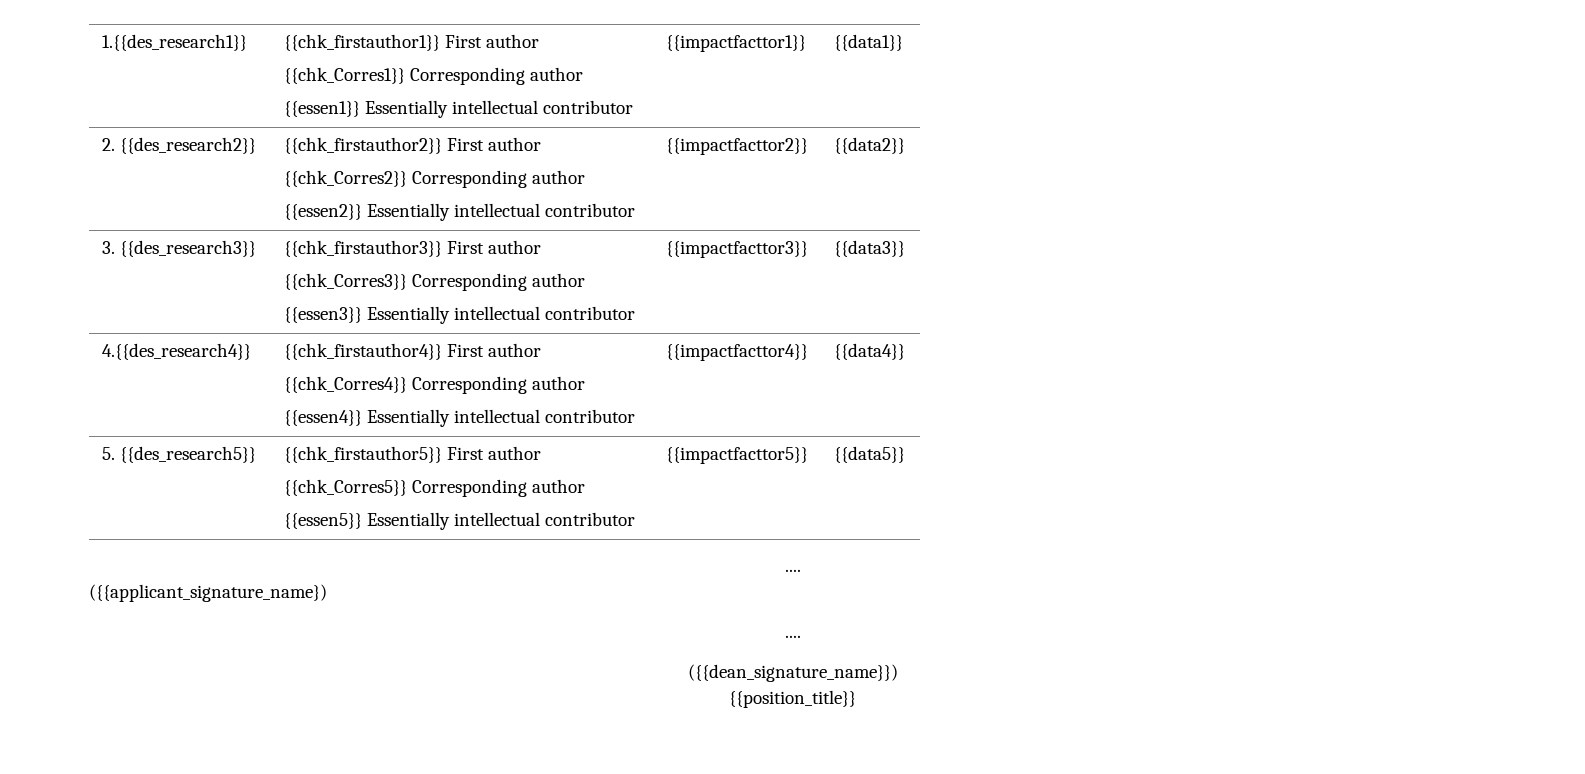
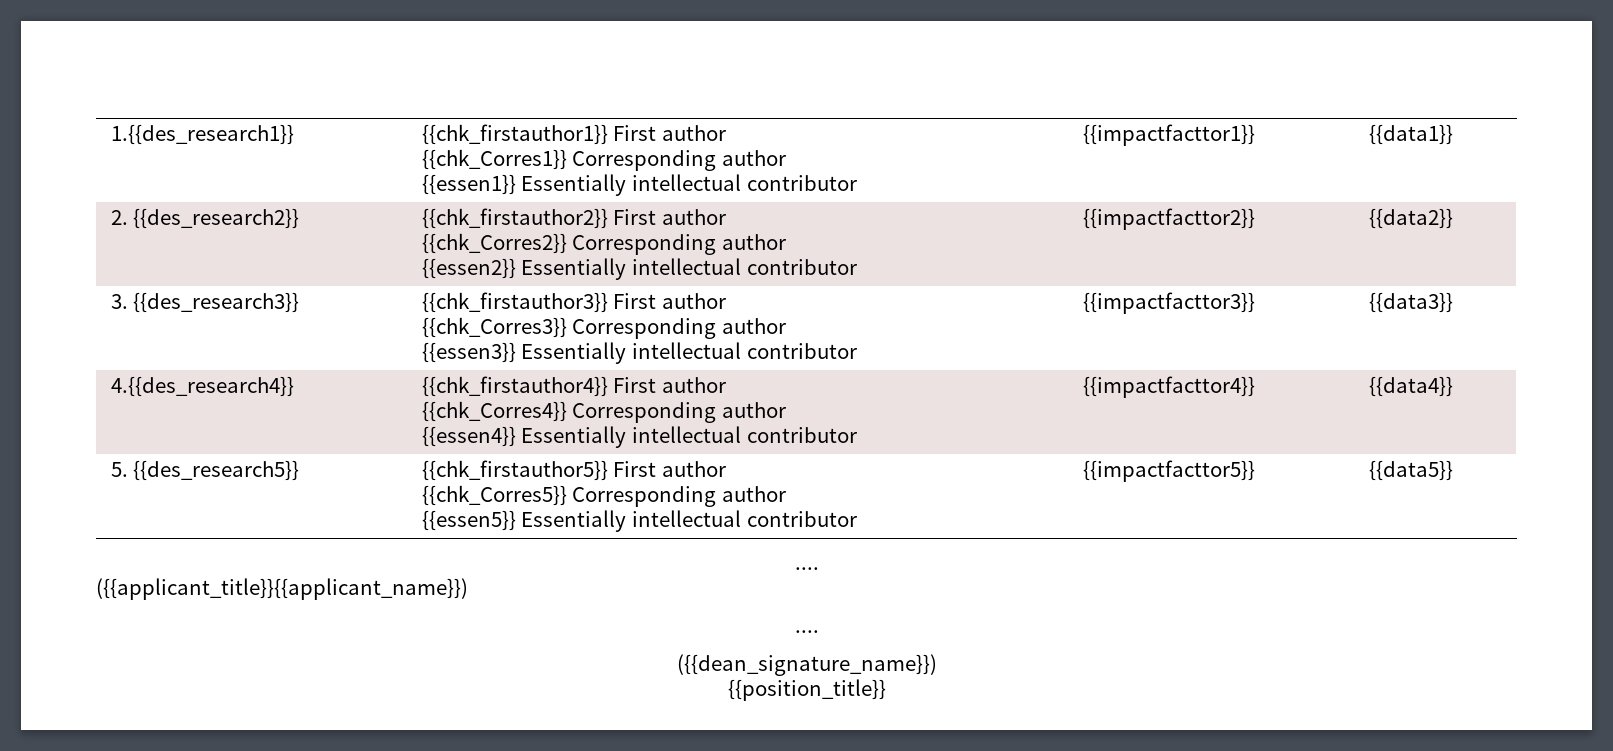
- ({{applicant_signature_name})
+ ({{applicant_title}}{{applicant_name}})

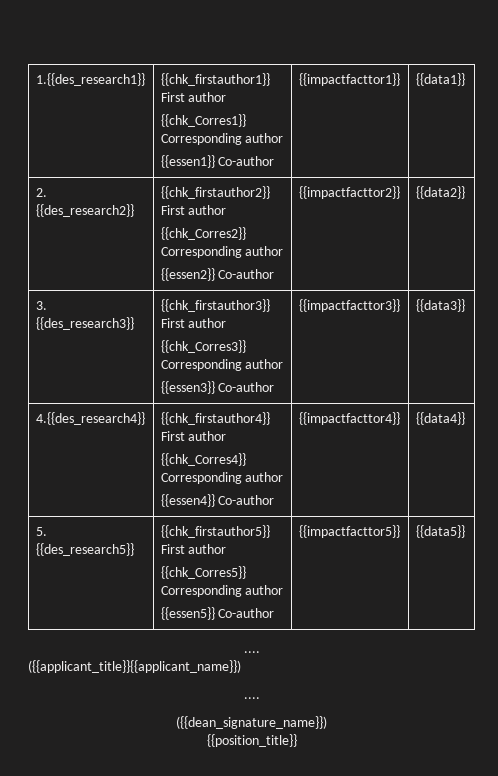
  1.{{des_research1}} | {{chk_firstauthor1}} First author
  {{chk_Corres1}} Corresponding author
- {{essen1}} Essentially intellectual contributor | {{impactfacttor1}} | {{data1}}
+ {{essen1}} Co-author | {{impactfacttor1}} | {{data1}}
  2. {{des_research2}} | {{chk_firstauthor2}} First author
  {{chk_Corres2}} Corresponding author
- {{essen2}} Essentially intellectual contributor | {{impactfacttor2}} | {{data2}}
+ {{essen2}} Co-author | {{impactfacttor2}} | {{data2}}
  3. {{des_research3}} | {{chk_firstauthor3}} First author
  {{chk_Corres3}} Corresponding author
- {{essen3}} Essentially intellectual contributor | {{impactfacttor3}} | {{data3}}
+ {{essen3}} Co-author | {{impactfacttor3}} | {{data3}}
  4.{{des_research4}} | {{chk_firstauthor4}} First author
  {{chk_Corres4}} Corresponding author
- {{essen4}} Essentially intellectual contributor | {{impactfacttor4}} | {{data4}}
+ {{essen4}} Co-author | {{impactfacttor4}} | {{data4}}
  5. {{des_research5}} | {{chk_firstauthor5}} First author
  {{chk_Corres5}} Corresponding author
- {{essen5}} Essentially intellectual contributor | {{impactfacttor5}} | {{data5}}
+ {{essen5}} Co-author | {{impactfacttor5}} | {{data5}}

